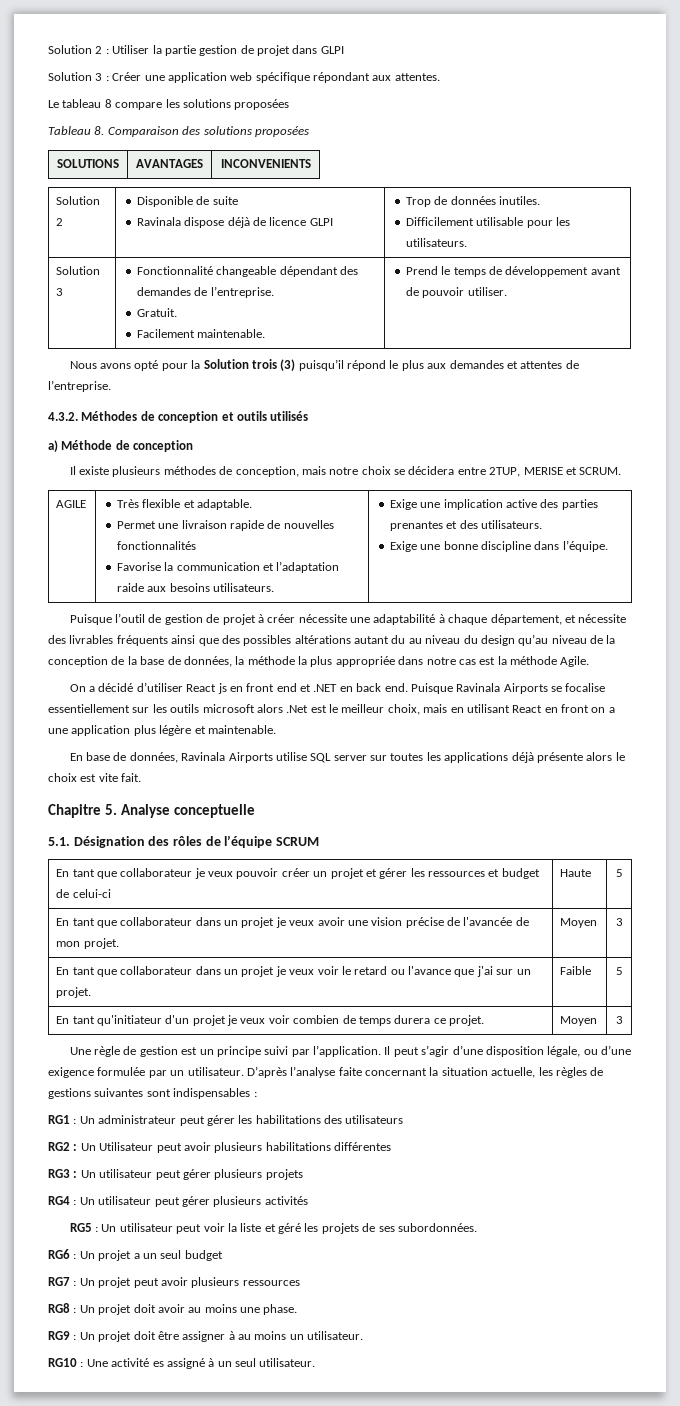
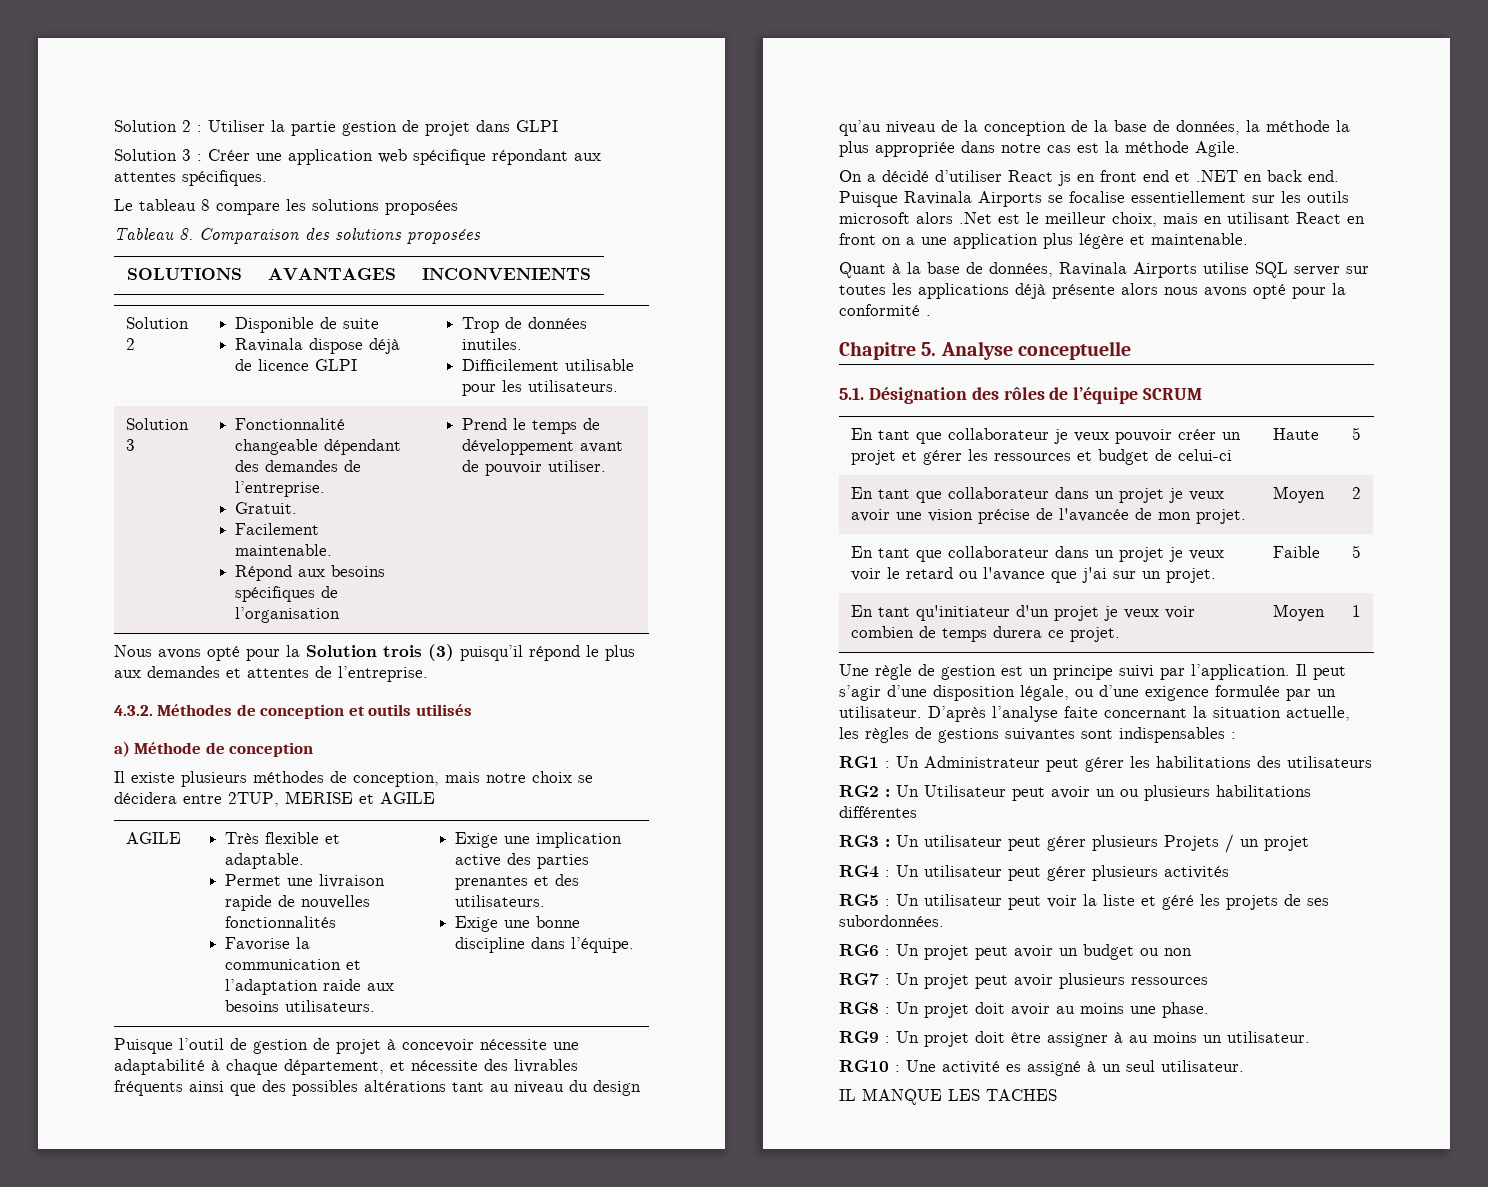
- Solution 3 : Créer une application web spécifique répondant aux attentes.
+ Solution 3 : Créer une application web spécifique répondant aux attentes spécifiques.
  Solution 3 | Fonctionnalité changeable dépendant des demandes de l’entreprise.
  Gratuit.
- Facilement maintenable. | Prend le temps de développement avant de pouvoir utiliser.
+ Facilement maintenable.
+ Répond aux besoins spécifiques de l’organisation | Prend le temps de développement avant de pouvoir utiliser.
- Il existe plusieurs méthodes de conception, mais notre choix se décidera entre 2TUP, MERISE et SCRUM.
+ Il existe plusieurs méthodes de conception, mais notre choix se décidera entre 2TUP, MERISE et AGILE
- Puisque l’outil de gestion de projet à créer nécessite une adaptabilité à chaque département, et nécessite des livrables fréquents ainsi que des possibles altérations autant du au niveau du design qu’au niveau de la conception de la base de données, la méthode la plus appropriée dans notre cas est la méthode Agile.
+ Puisque l’outil de gestion de projet à concevoir nécessite une adaptabilité à chaque département, et nécessite des livrables fréquents ainsi que des possibles altérations tant au niveau du design qu’au niveau de la conception de la base de données, la méthode la plus appropriée dans notre cas est la méthode Agile.
- En base de données, Ravinala Airports utilise SQL server sur toutes les applications déjà présente alors le choix est vite fait.
+ Quant à la base de données, Ravinala Airports utilise SQL server sur toutes les applications déjà présente alors nous avons opté pour la conformité .
- En tant que collaborateur dans un projet je veux avoir une vision précise de l'avancée de mon projet. | Moyen | 3
+ En tant que collaborateur dans un projet je veux avoir une vision précise de l'avancée de mon projet. | Moyen | 2
- En tant qu'initiateur d'un projet je veux voir combien de temps durera ce projet. | Moyen | 3
+ En tant qu'initiateur d'un projet je veux voir combien de temps durera ce projet. | Moyen | 1
- RG1 : Un administrateur peut gérer les habilitations des utilisateurs
+ RG1 : Un Administrateur peut gérer les habilitations des utilisateurs
- RG2 : Un Utilisateur peut avoir plusieurs habilitations différentes
+ RG2 : Un Utilisateur peut avoir un ou plusieurs habilitations différentes
- RG3 : Un utilisateur peut gérer plusieurs projets
+ RG3 : Un utilisateur peut gérer plusieurs Projets / un projet
- RG6 : Un projet a un seul budget
+ RG6 : Un projet peut avoir un budget ou non
+ IL MANQUE LES TACHES

